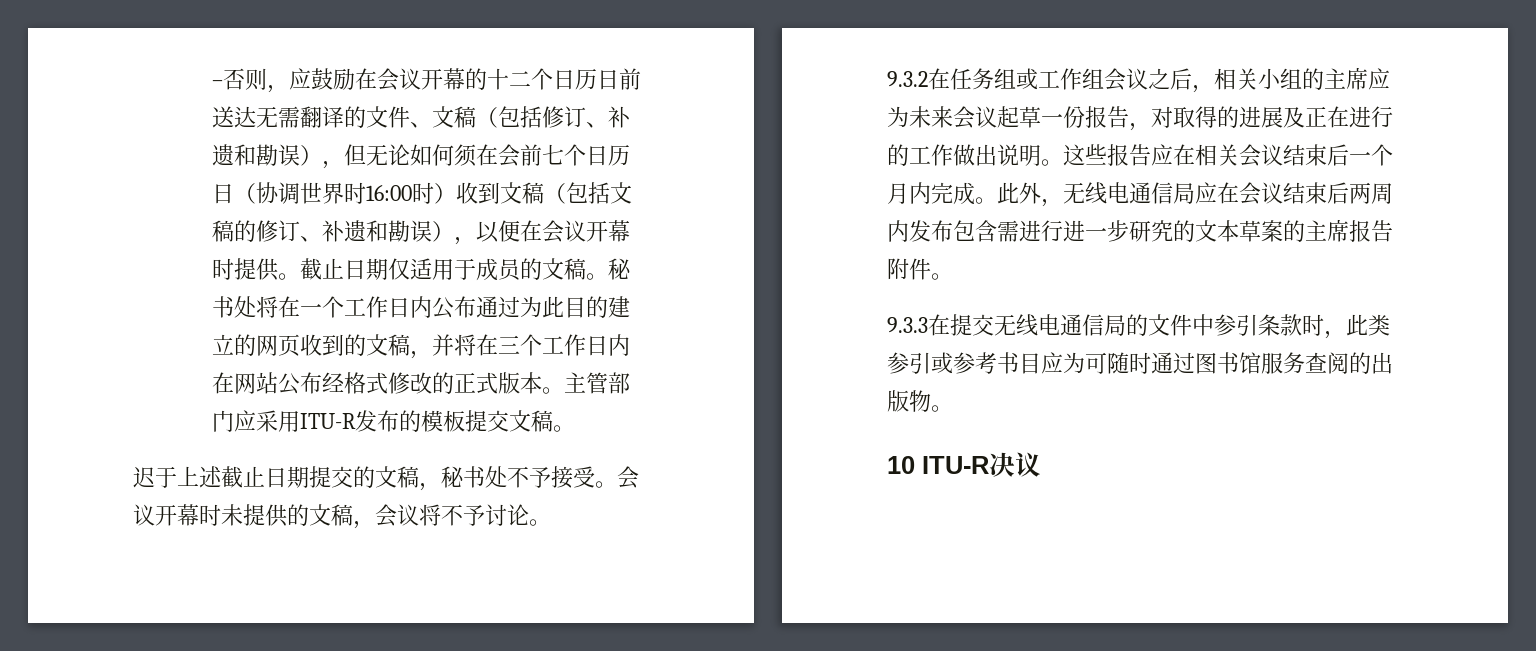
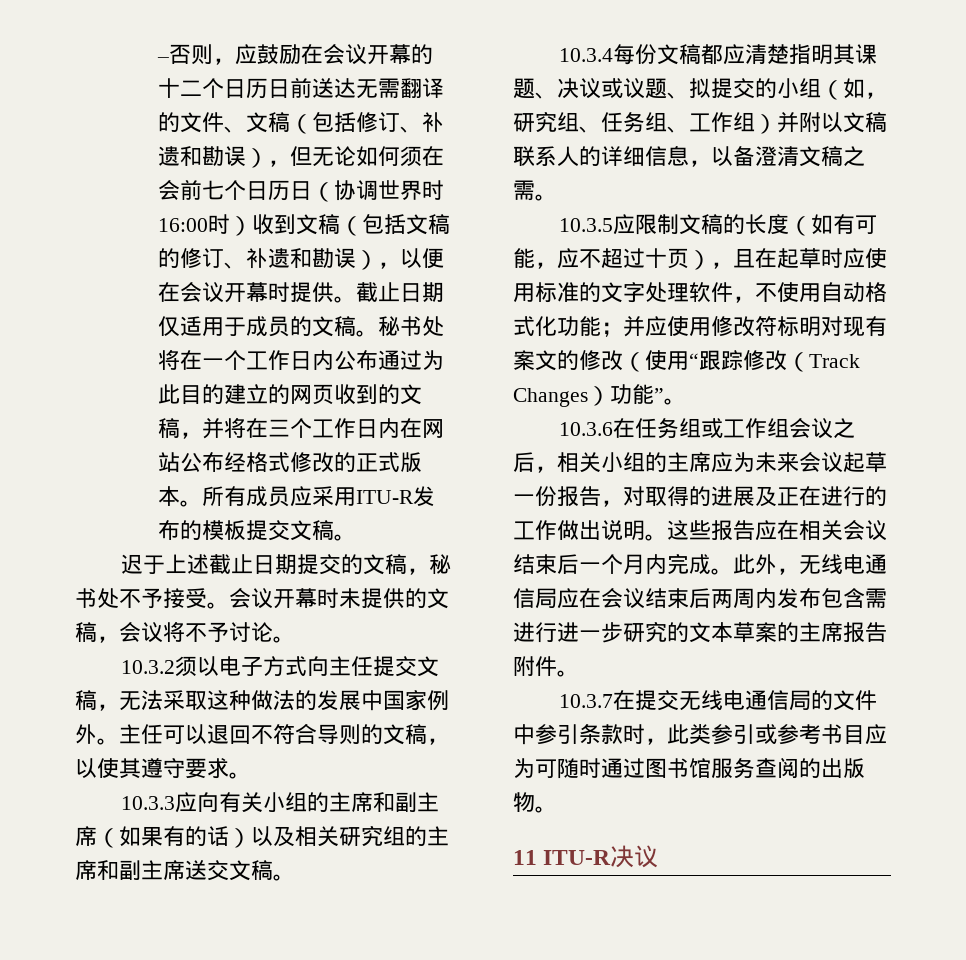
- 主管部门应采用ITU-R发布的模板提交文稿。
+ 所有成员应采用ITU-R发布的模板提交文稿。
- 9.3.2在任务组或工作组会议之后，相关小组的主席应为未来会议起草一份报告，对取得的进展及正在进行的工作做出说明。
+ 10.3.2须以电子方式向主任提交文稿，无法采取这种做法的发展中国家例外。主任可以退回不符合导则的文稿，以使其遵守要求。
+ 10.3.3应向有关小组的主席和副主席（如果有的话）以及相关研究组的主席和副主席送交文稿。
+ 10.3.4每份文稿都应清楚指明其课题、决议或议题、拟提交的小组（如，研究组、任务组、工作组）并附以文稿联系人的详细信息，以备澄清文稿之需。
+ 10.3.5应限制文稿的长度（如有可能，应不超过十页），且在起草时应使用标准的文字处理软件，不使用自动格式化功能；并应使用修改符标明对现有案文的修改（使用“跟踪修改（Track Changes）功能”。
+ 10.3.6在任务组或工作组会议之后，相关小组的主席应为未来会议起草一份报告，对取得的进展及正在进行的工作做出说明。
- 9.3.3在提交无线电通信局的文件中参引条款时，此类参引或参考书目应为可随时通过图书馆服务查阅的出版物。
+ 10.3.7在提交无线电通信局的文件中参引条款时，此类参引或参考书目应为可随时通过图书馆服务查阅的出版物。
- 10 ITU-R决议
+ 11 ITU-R决议

